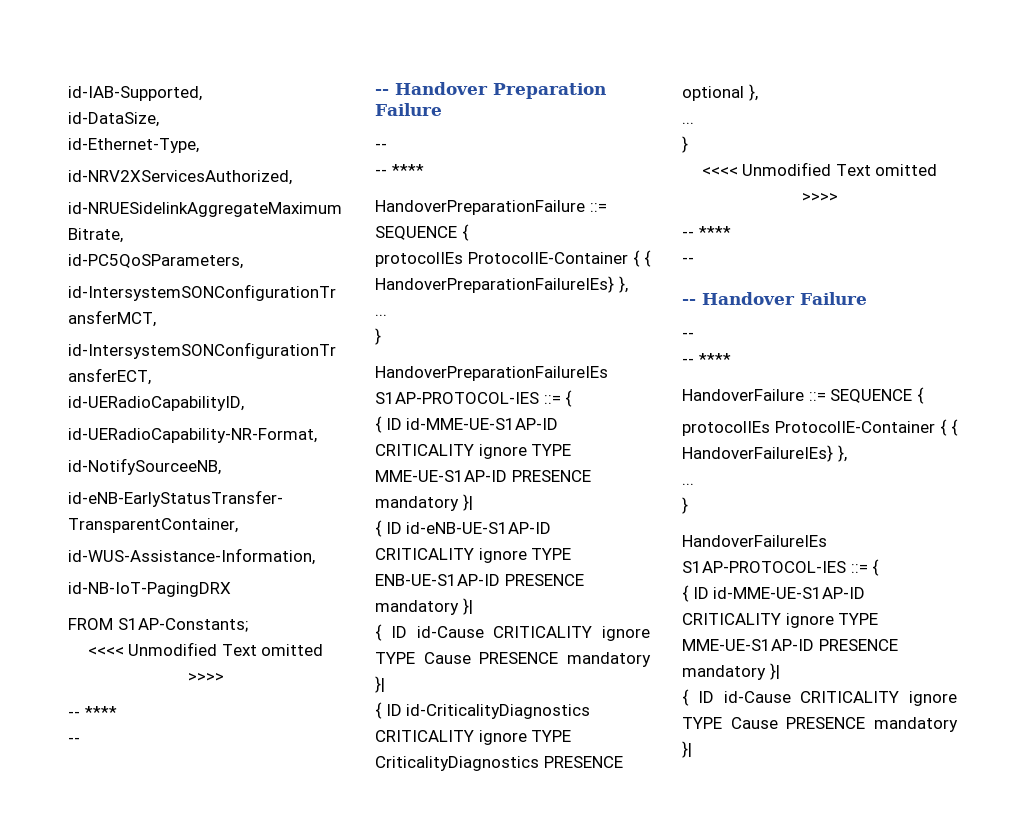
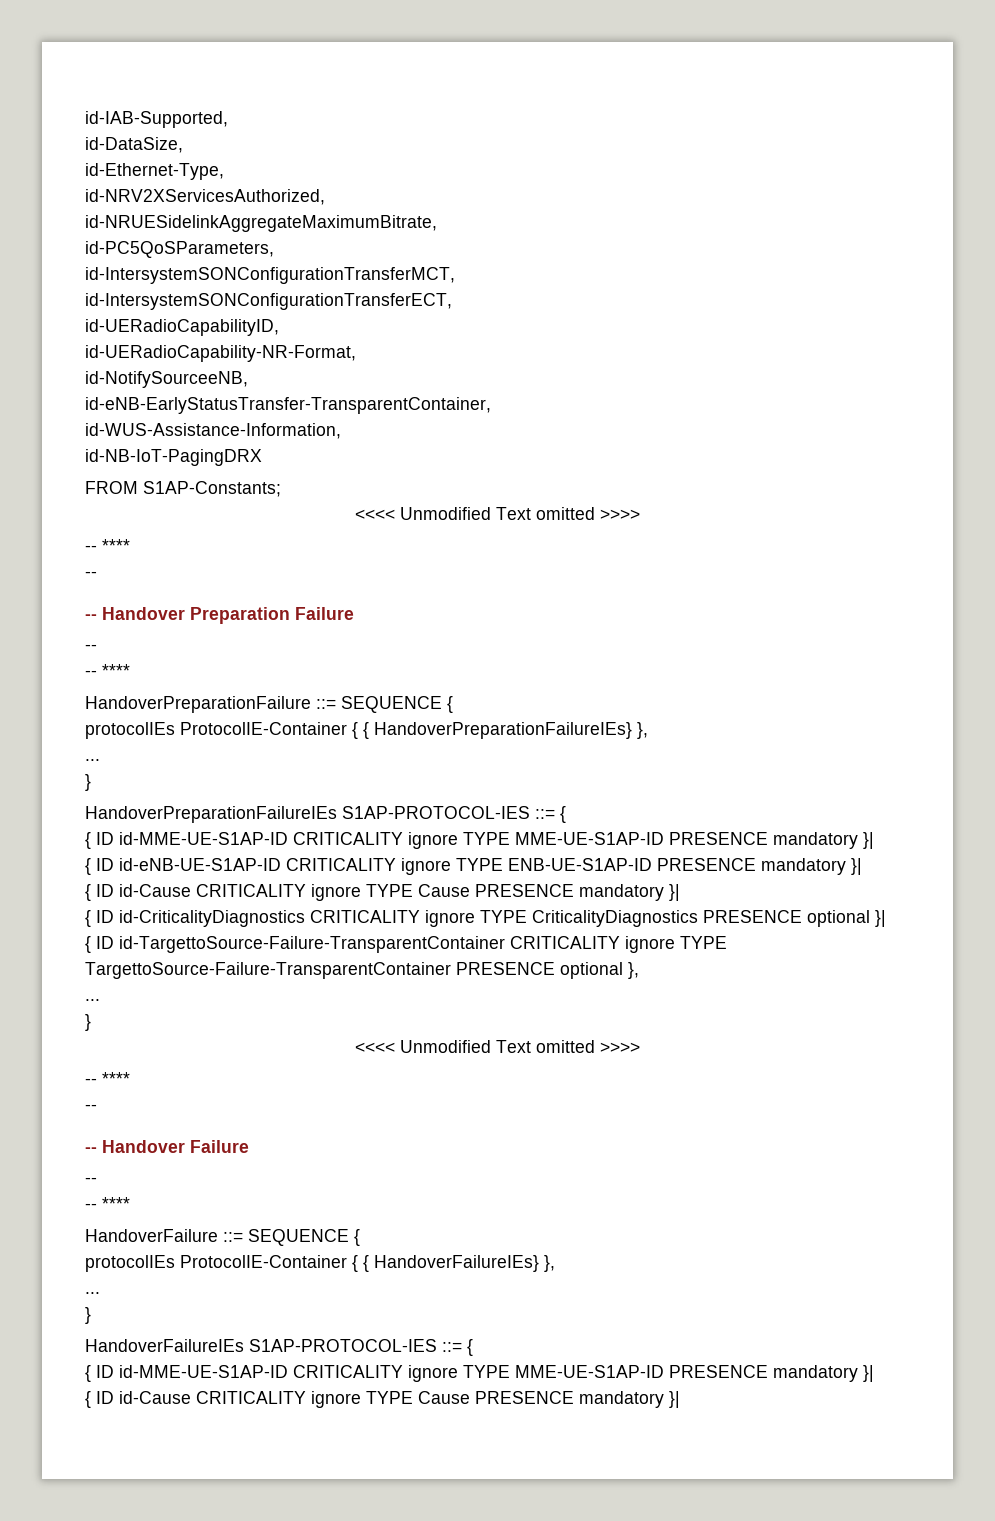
- { ID id-CriticalityDiagnostics CRITICALITY ignore TYPE CriticalityDiagnostics PRESENCE optional },
+ { ID id-CriticalityDiagnostics CRITICALITY ignore TYPE CriticalityDiagnostics PRESENCE optional }|
+ { ID id-TargettoSource-Failure-TransparentContainer CRITICALITY ignore TYPE TargettoSource-Failure-TransparentContainer PRESENCE optional },

